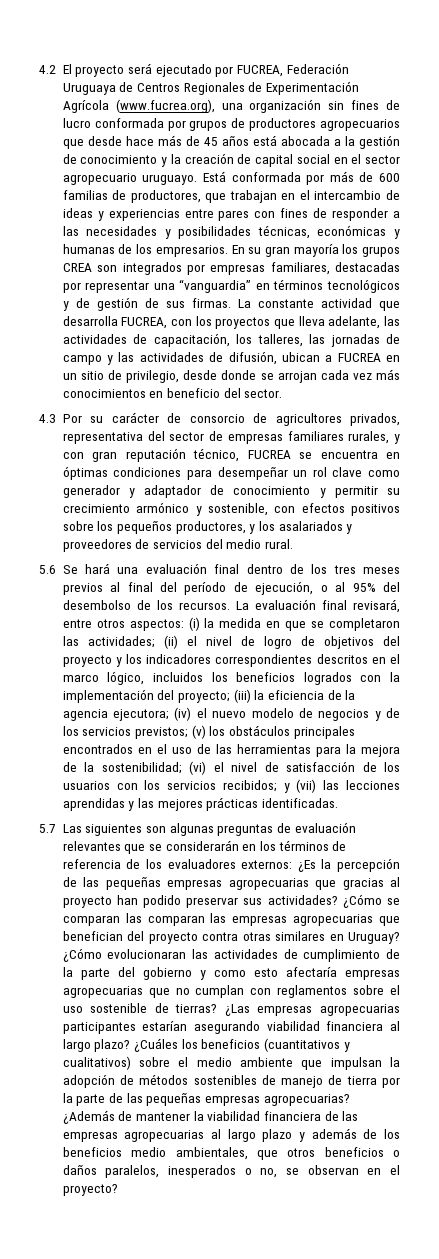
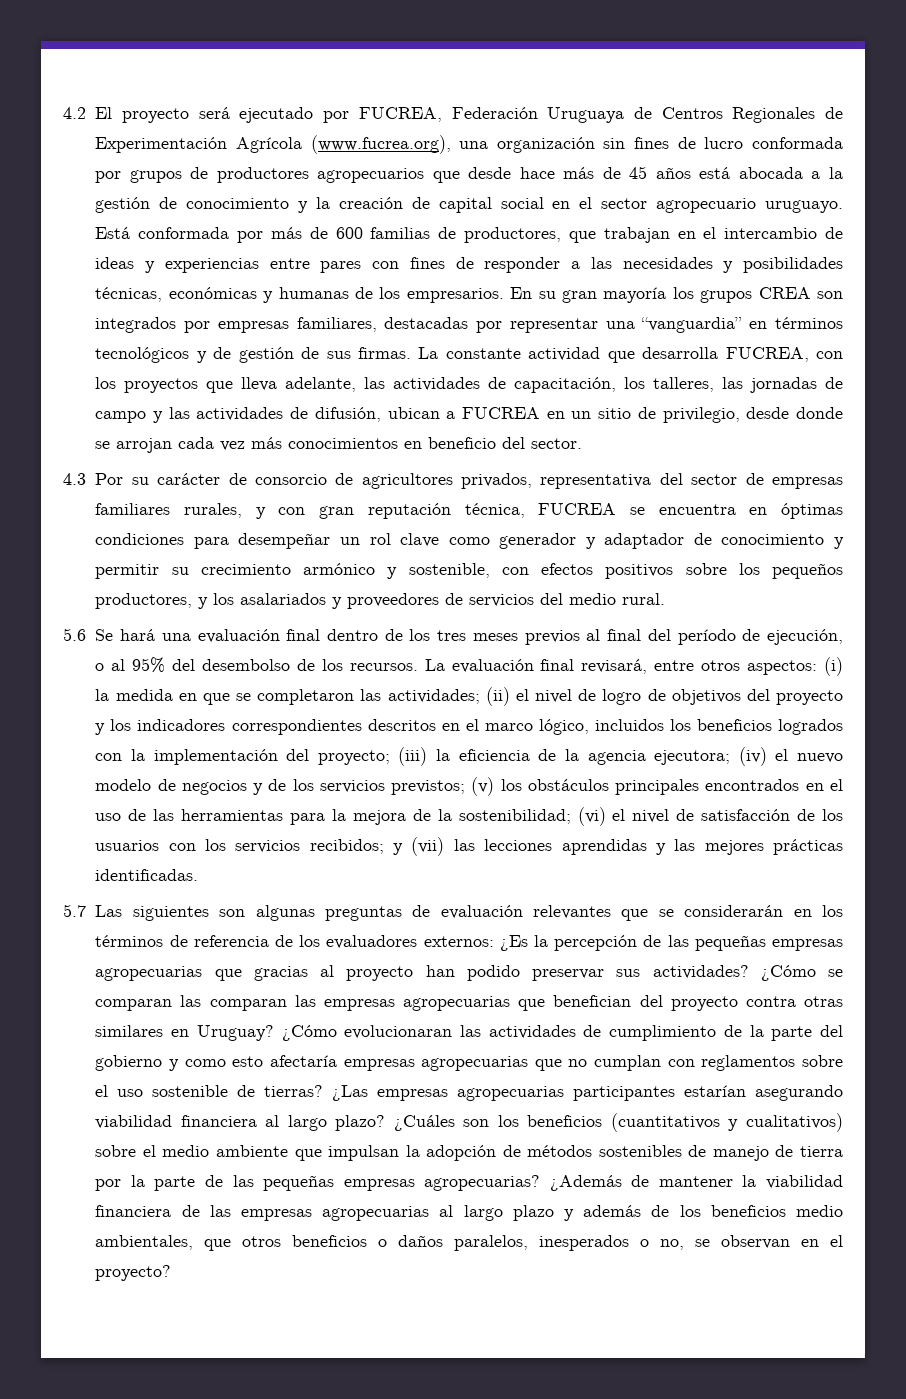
- 4.3 Por su carácter de consorcio de agricultores privados, representativa del sector de empresas familiares rurales, y con gran reputación técnico, FUCREA se encuentra en óptimas condiciones para desempeñar un rol clave como generador y adaptador de conocimiento y permitir su crecimiento armónico y sostenible, con efectos positivos sobre los pequeños productores, y los asalariados y proveedores de servicios del medio rural.
+ 4.3 Por su carácter de consorcio de agricultores privados, representativa del sector de empresas familiares rurales, y con gran reputación técnica, FUCREA se encuentra en óptimas condiciones para desempeñar un rol clave como generador y adaptador de conocimiento y permitir su crecimiento armónico y sostenible, con efectos positivos sobre los pequeños productores, y los asalariados y proveedores de servicios del medio rural.
- ¿Cuáles los beneficios (cuantitativos y cualitativos) sobre el medio ambiente que impulsan la adopción de métodos sostenibles de manejo de tierra por la parte de las pequeñas empresas agropecuarias?
+ ¿Cuáles son los beneficios (cuantitativos y cualitativos) sobre el medio ambiente que impulsan la adopción de métodos sostenibles de manejo de tierra por la parte de las pequeñas empresas agropecuarias?

